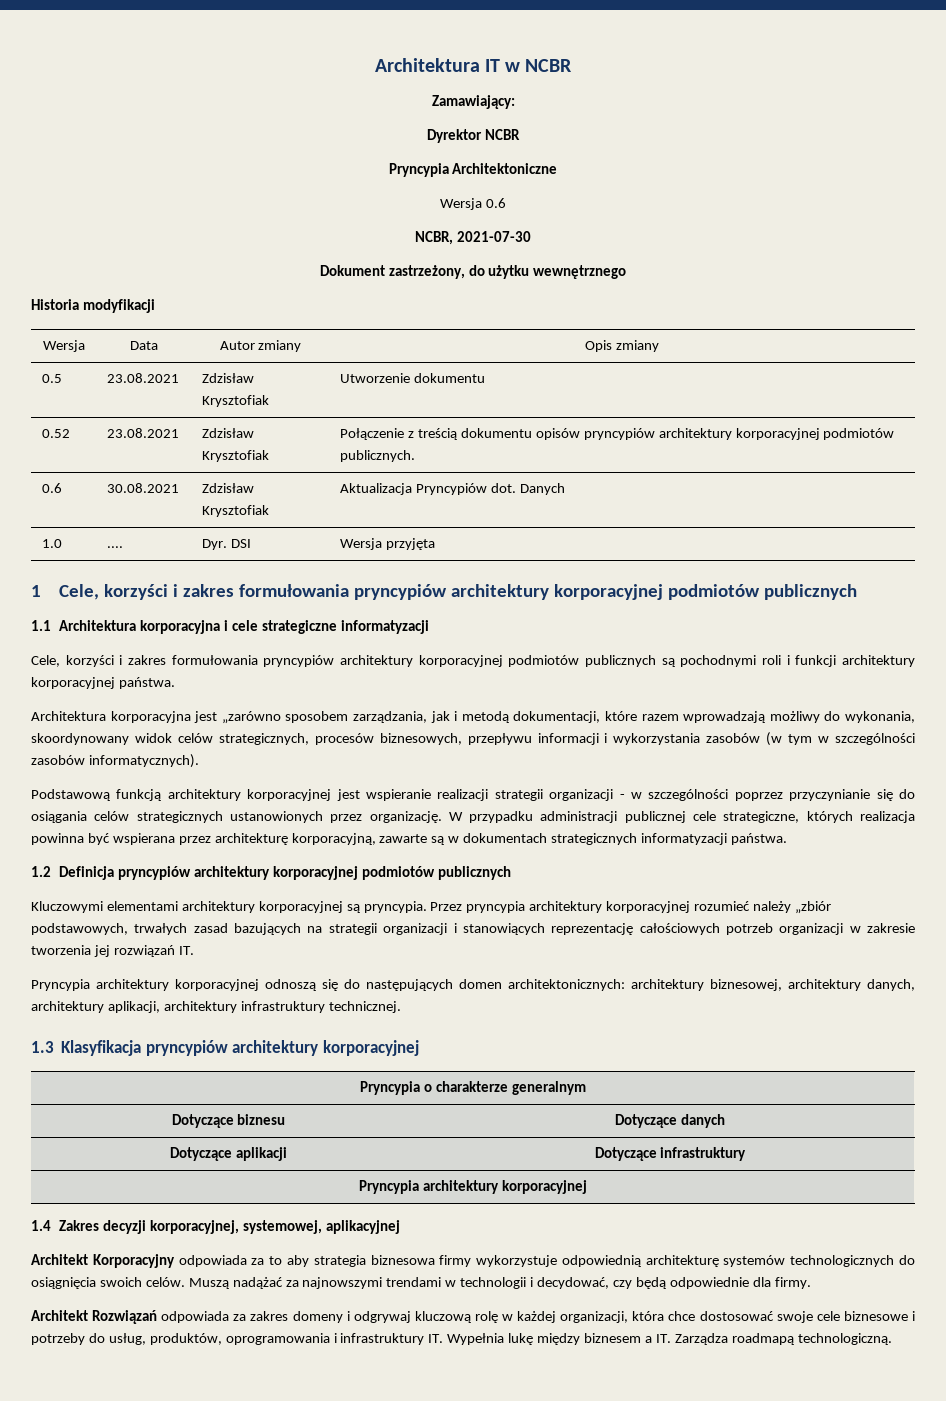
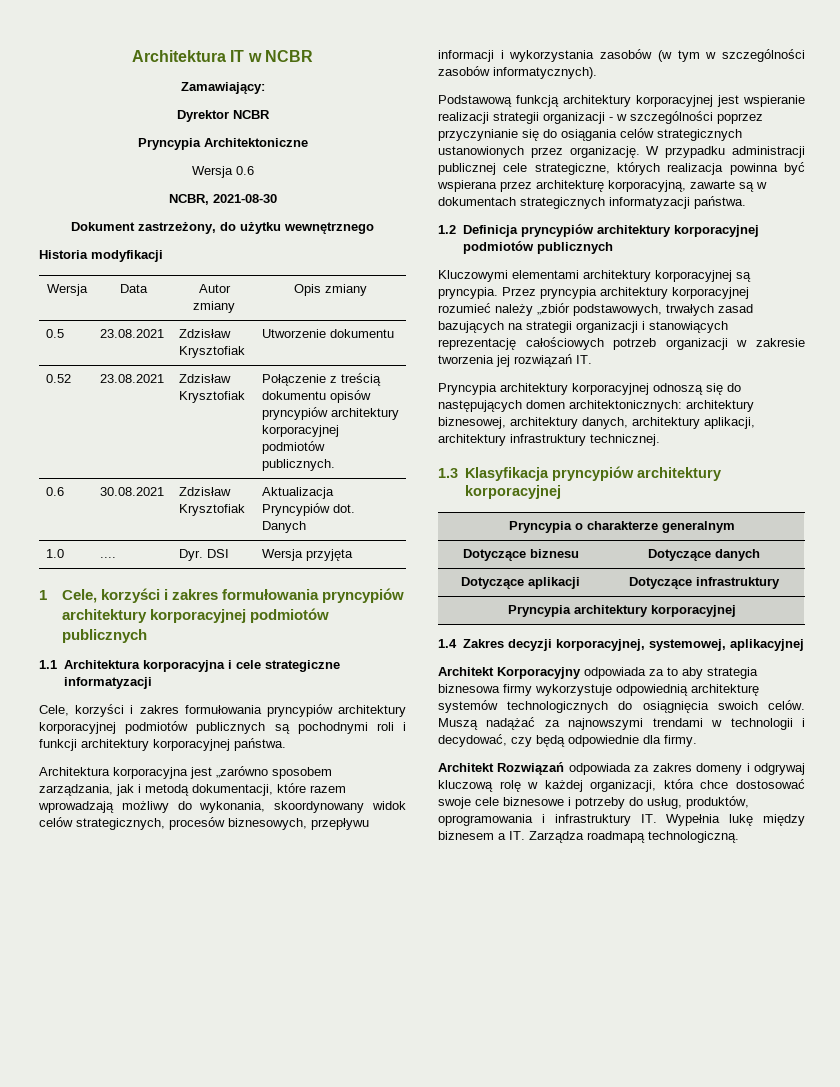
- NCBR, 2021-07-30
+ NCBR, 2021-08-30

